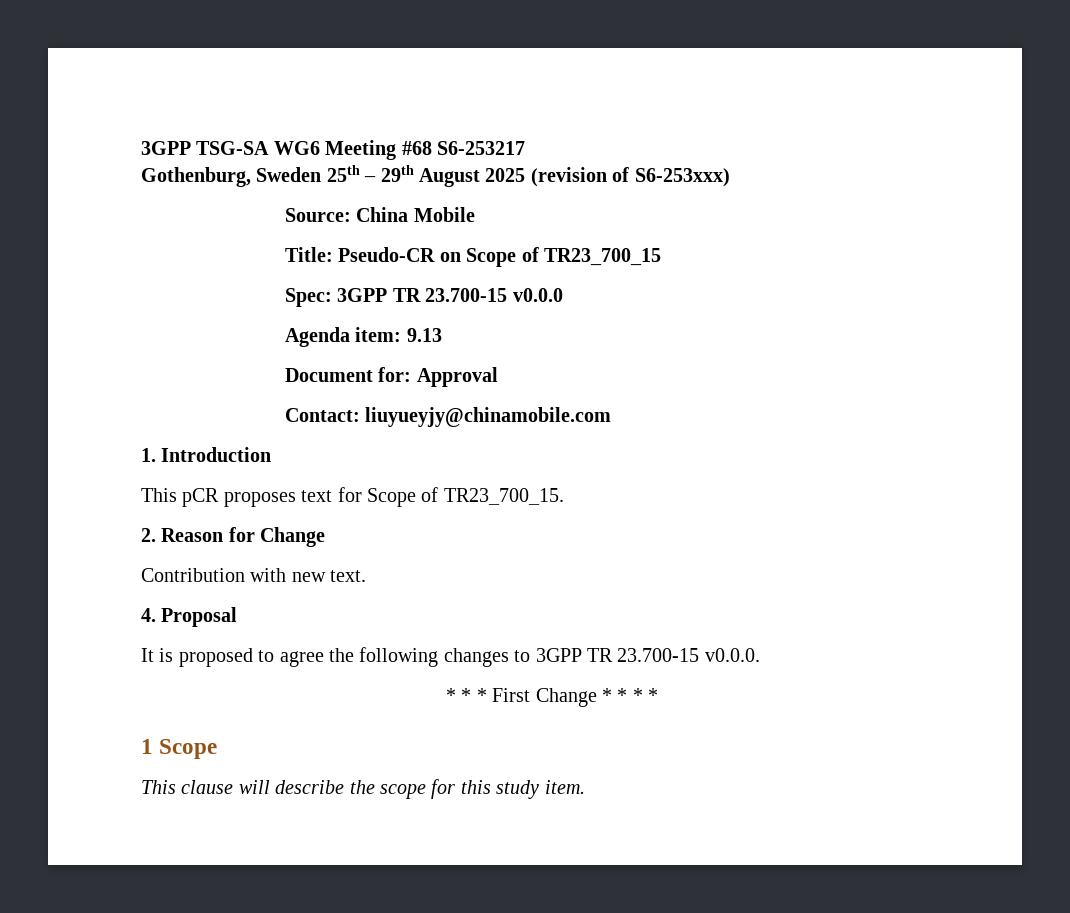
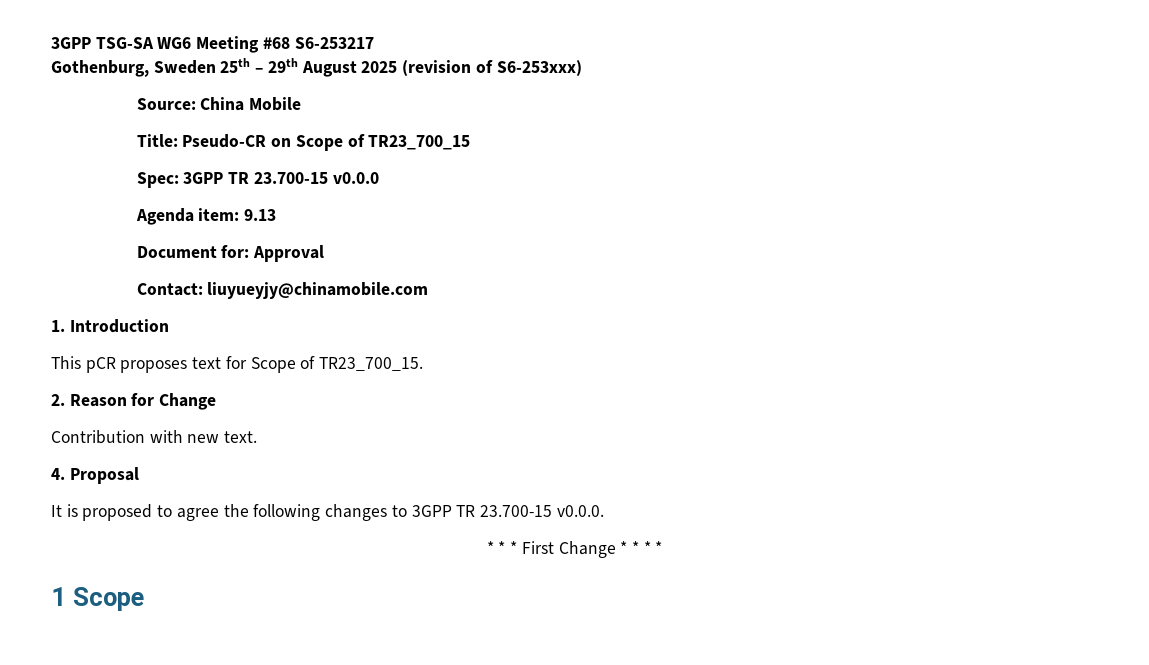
- This clause will describe the scope for this study item.

